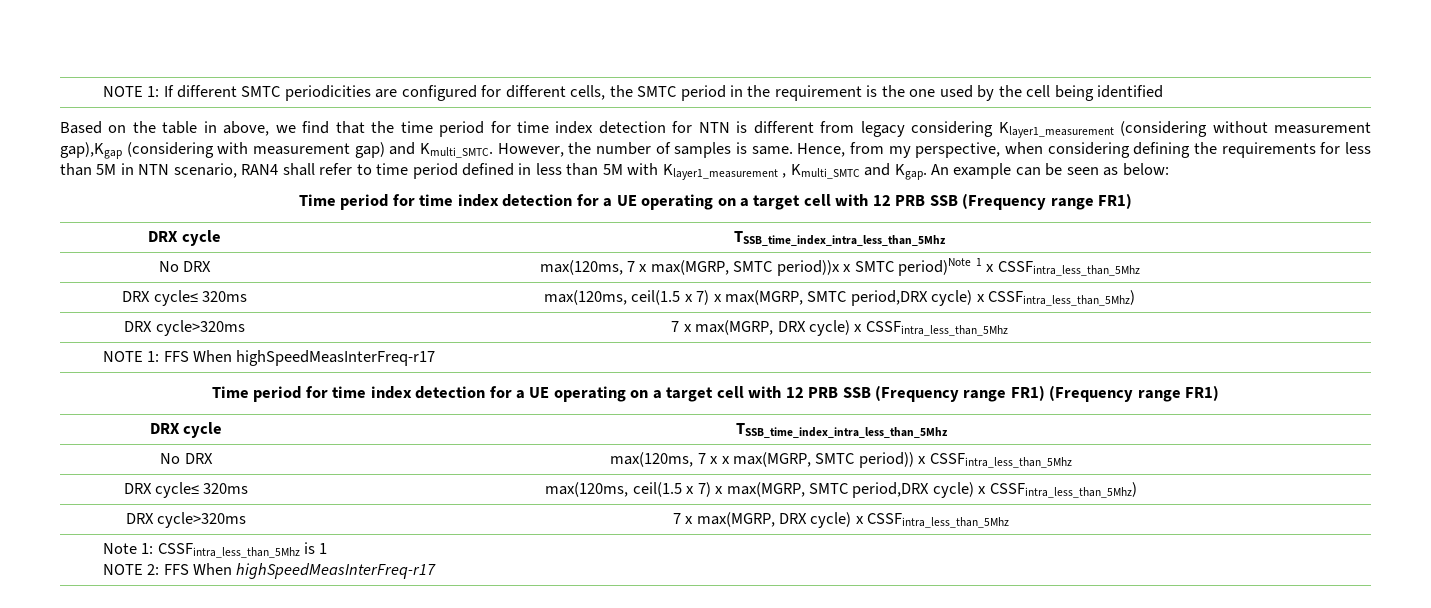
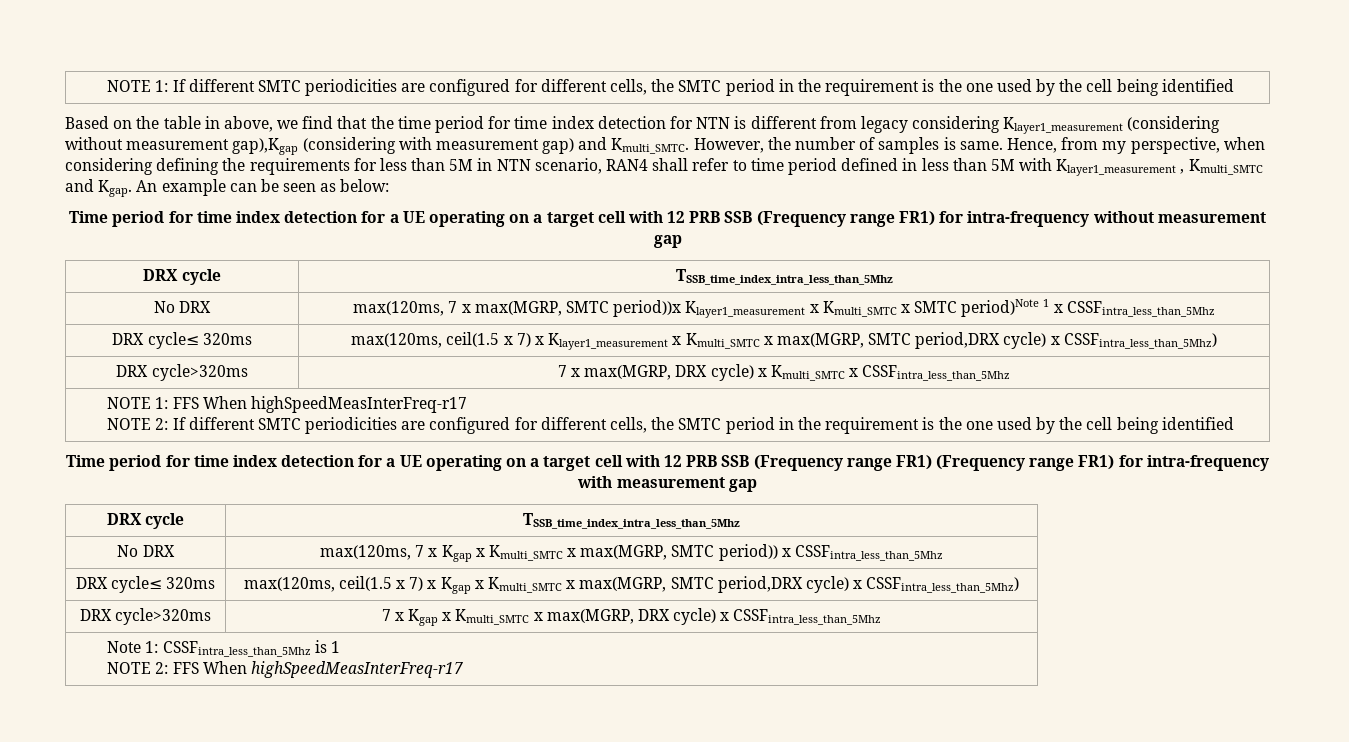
  An example can be seen as below:
- Time period for time index detection for a UE operating on a target cell with 12 PRB SSB (Frequency range FR1)
+ Time period for time index detection for a UE operating on a target cell with 12 PRB SSB (Frequency range FR1) for intra-frequency without measurement gap
- No DRX | max(120ms, 7 x max(MGRP, SMTC period))x x SMTC period)Note 1 x CSSFintra_less_than_5Mhz
- DRX cycle≤ 320ms | max(120ms, ceil(1.5 x 7) x max(MGRP, SMTC period,DRX cycle) x CSSFintra_less_than_5Mhz)
- DRX cycle>320ms | 7 x max(MGRP, DRX cycle) x CSSFintra_less_than_5Mhz
+ No DRX | max(120ms, 7 x max(MGRP, SMTC period))x Klayer1_measurement x Kmulti_SMTC x SMTC period)Note 1 x CSSFintra_less_than_5Mhz
+ DRX cycle≤ 320ms | max(120ms, ceil(1.5 x 7) x Klayer1_measurement x Kmulti_SMTC x max(MGRP, SMTC period,DRX cycle) x CSSFintra_less_than_5Mhz)
+ DRX cycle>320ms | 7 x max(MGRP, DRX cycle) x Kmulti_SMTC x CSSFintra_less_than_5Mhz
  NOTE 1: FFS When highSpeedMeasInterFreq-r17
+ NOTE 2: If different SMTC periodicities are configured for different cells, the SMTC period in the requirement is the one used by the cell being identified
- Time period for time index detection for a UE operating on a target cell with 12 PRB SSB (Frequency range FR1) (Frequency range FR1)
+ Time period for time index detection for a UE operating on a target cell with 12 PRB SSB (Frequency range FR1) (Frequency range FR1) for intra-frequency with measurement gap
  DRX cycle | TSSB_time_index_intra_less_than_5Mhz
- No DRX | max(120ms, 7 x x max(MGRP, SMTC period)) x CSSFintra_less_than_5Mhz
- DRX cycle≤ 320ms | max(120ms, ceil(1.5 x 7) x max(MGRP, SMTC period,DRX cycle) x CSSFintra_less_than_5Mhz)
- DRX cycle>320ms | 7 x max(MGRP, DRX cycle) x CSSFintra_less_than_5Mhz
+ No DRX | max(120ms, 7 x Kgap x Kmulti_SMTC x max(MGRP, SMTC period)) x CSSFintra_less_than_5Mhz
+ DRX cycle≤ 320ms | max(120ms, ceil(1.5 x 7) x Kgap x Kmulti_SMTC x max(MGRP, SMTC period,DRX cycle) x CSSFintra_less_than_5Mhz)
+ DRX cycle>320ms | 7 x Kgap x Kmulti_SMTC x max(MGRP, DRX cycle) x CSSFintra_less_than_5Mhz

